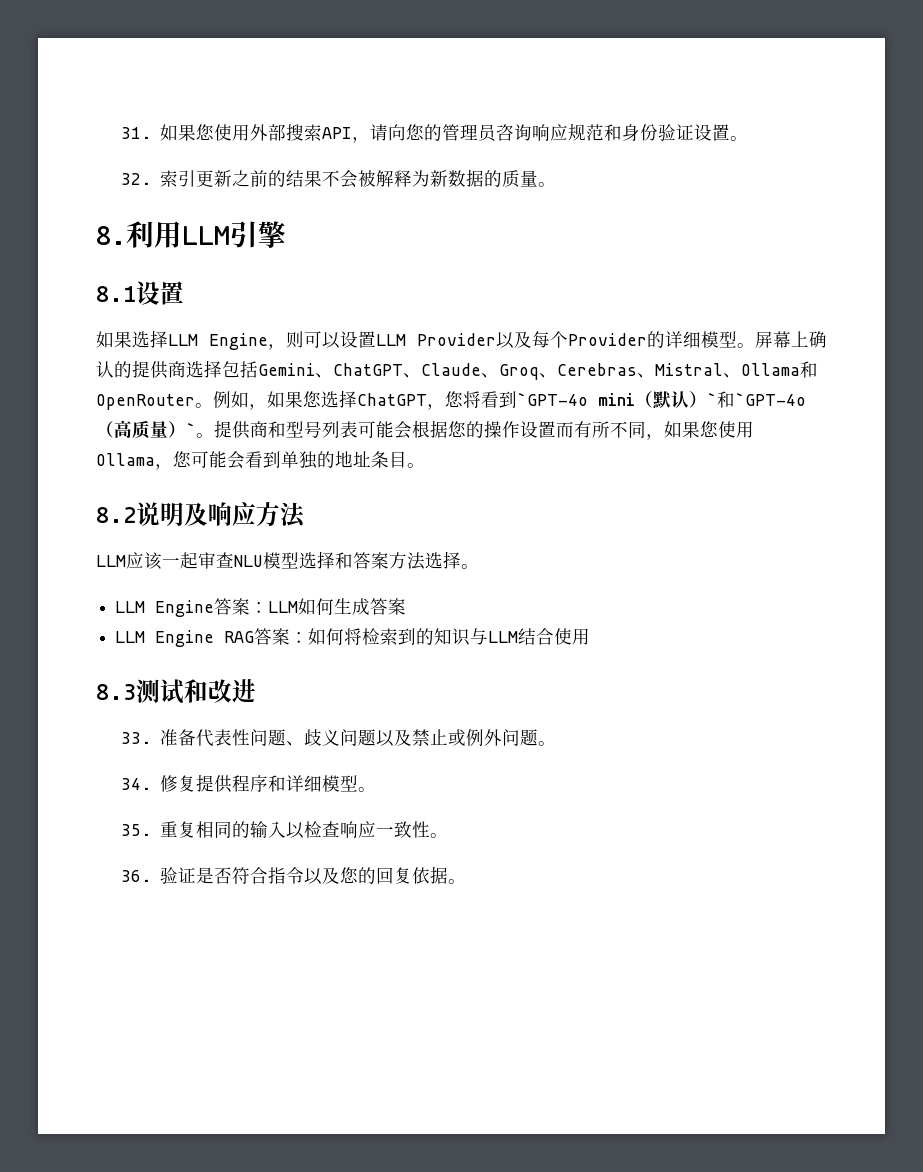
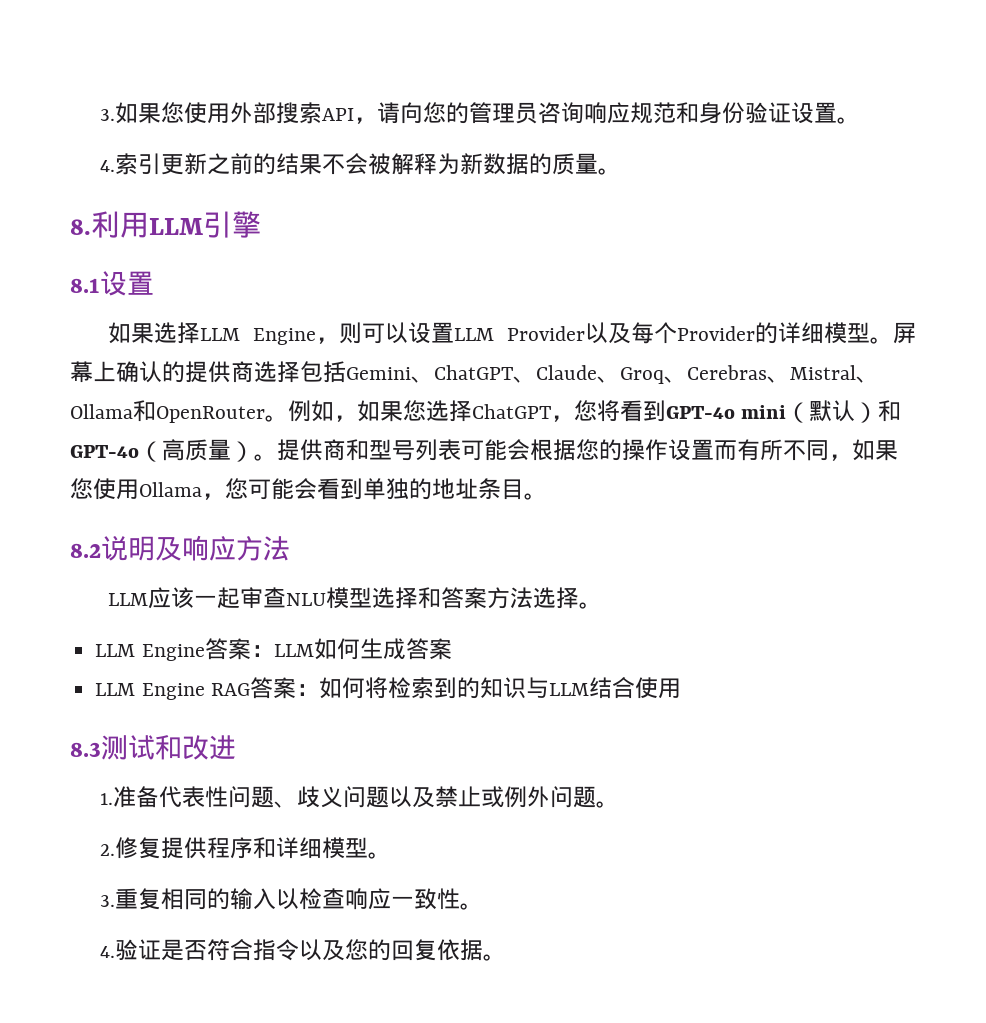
- 31.如果您使用外部搜索API，请向您的管理员咨询响应规范和身份验证设置。
+ 3.如果您使用外部搜索API，请向您的管理员咨询响应规范和身份验证设置。
- 32.索引更新之前的结果不会被解释为新数据的质量。
+ 4.索引更新之前的结果不会被解释为新数据的质量。
- 例如，如果您选择ChatGPT，您将看到`GPT-4o mini（默认）`和`GPT-4o（高质量）`。
+ 例如，如果您选择ChatGPT，您将看到GPT-4o mini（默认）和GPT-4o（高质量）。
- 33.准备代表性问题、歧义问题以及禁止或例外问题。
+ 1.准备代表性问题、歧义问题以及禁止或例外问题。
- 34.修复提供程序和详细模型。
+ 2.修复提供程序和详细模型。
- 35.重复相同的输入以检查响应一致性。
+ 3.重复相同的输入以检查响应一致性。
- 36.验证是否符合指令以及您的回复依据。
+ 4.验证是否符合指令以及您的回复依据。

